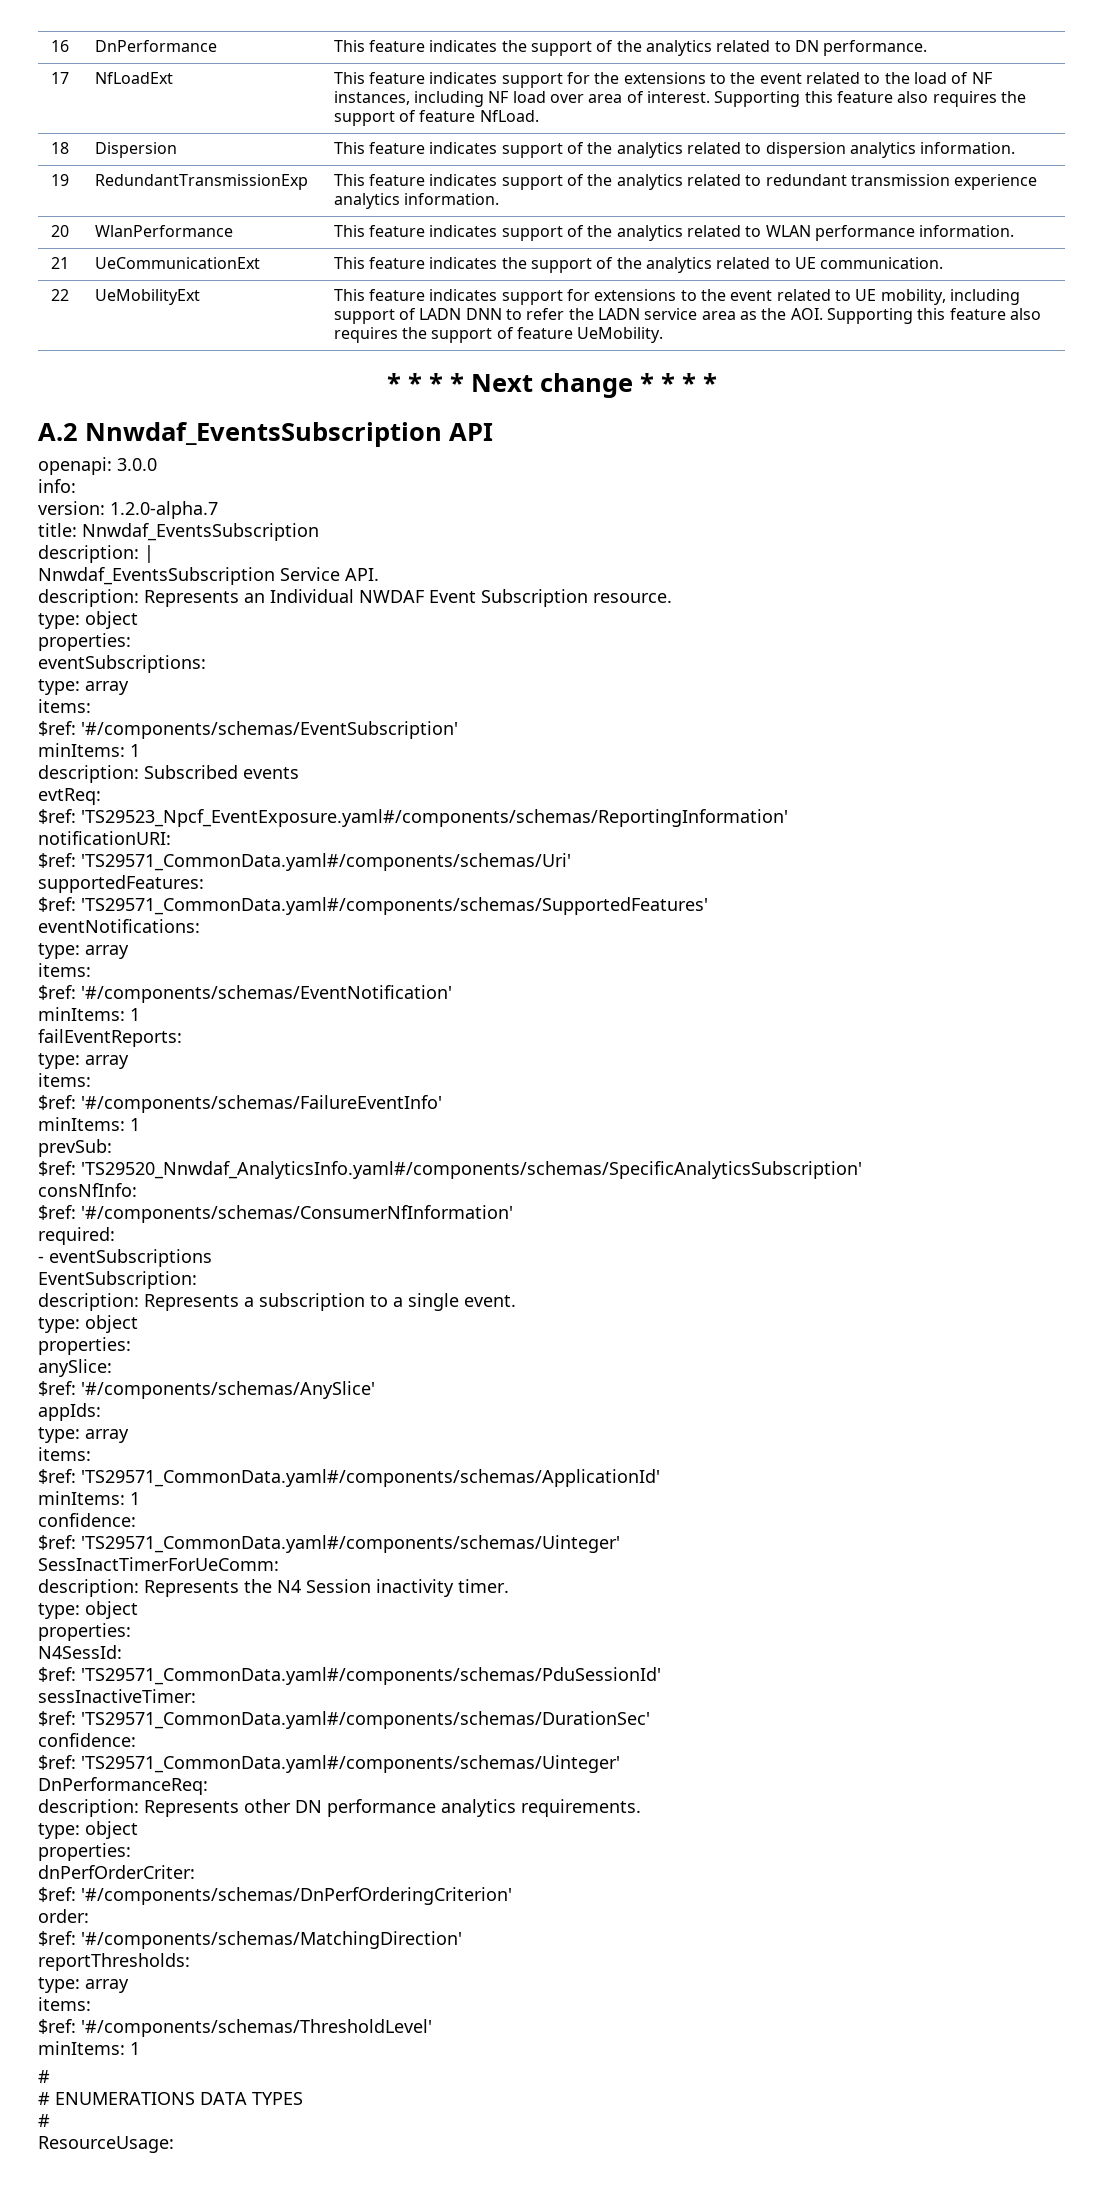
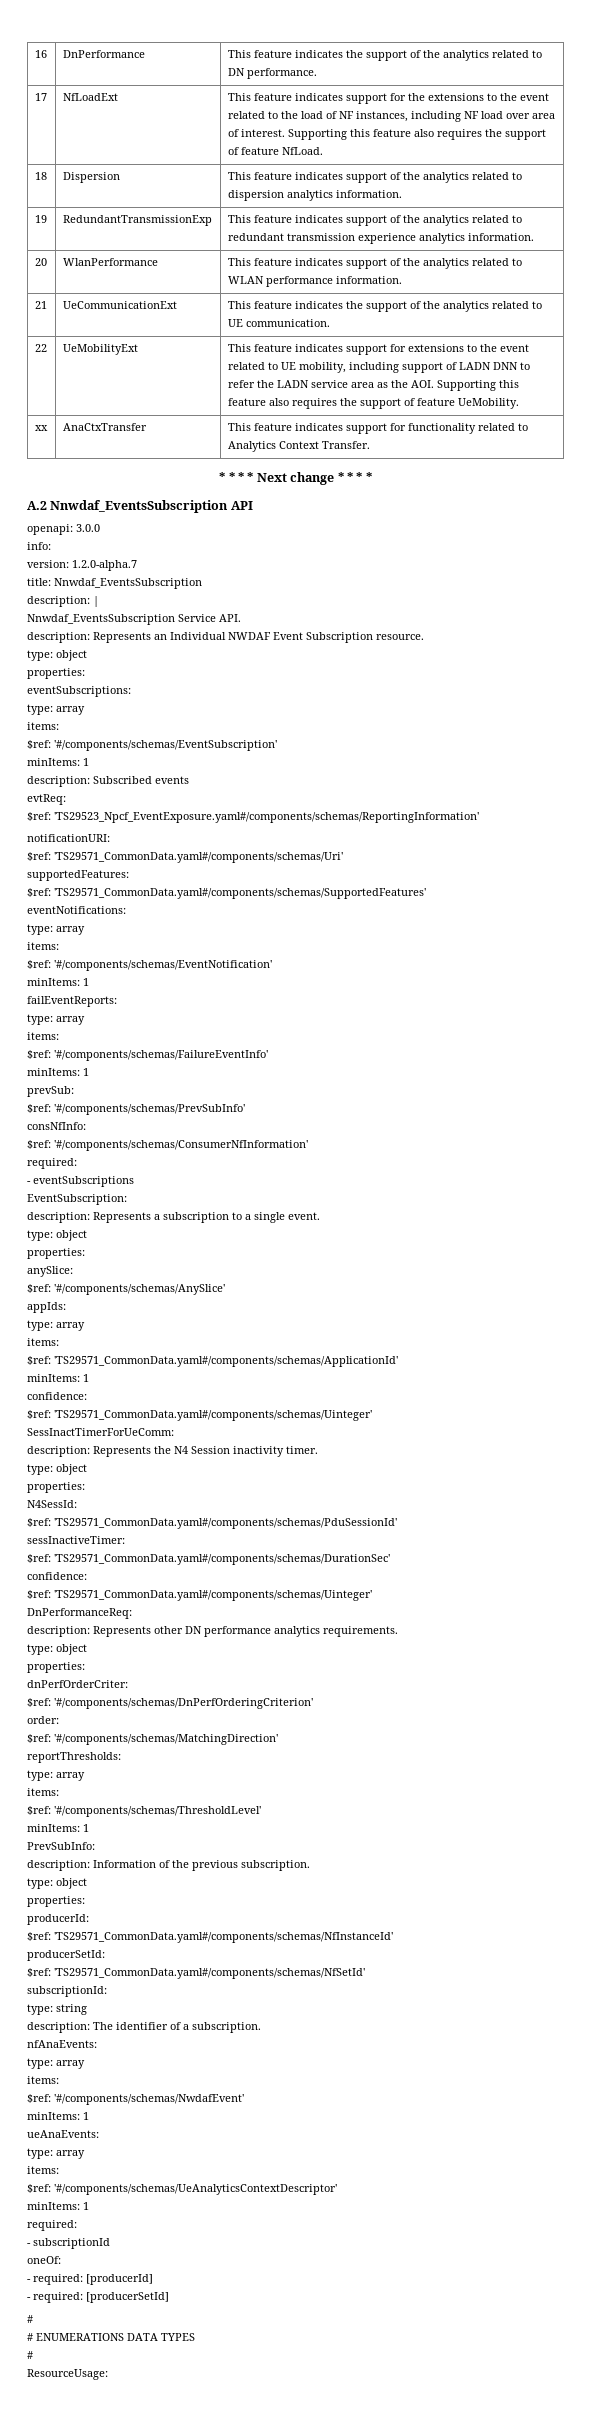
+ xx | AnaCtxTransfer | This feature indicates support for functionality related to Analytics Context Transfer.
- $ref: 'TS29520_Nnwdaf_AnalyticsInfo.yaml#/components/schemas/SpecificAnalyticsSubscription'
+ $ref: '#/components/schemas/PrevSubInfo'
+ PrevSubInfo:
+ description: Information of the previous subscription.
+ type: object
+ properties:
+ producerId:
+ $ref: 'TS29571_CommonData.yaml#/components/schemas/NfInstanceId'
+ producerSetId:
+ $ref: 'TS29571_CommonData.yaml#/components/schemas/NfSetId'
+ subscriptionId:
+ type: string
+ description: The identifier of a subscription.
+ nfAnaEvents:
+ type: array
+ items:
+ $ref: '#/components/schemas/NwdafEvent'
+ minItems: 1
+ ueAnaEvents:
+ type: array
+ items:
+ $ref: '#/components/schemas/UeAnalyticsContextDescriptor'
+ minItems: 1
+ required:
+ - subscriptionId
+ oneOf:
+ - required: [producerId]
+ - required: [producerSetId]

